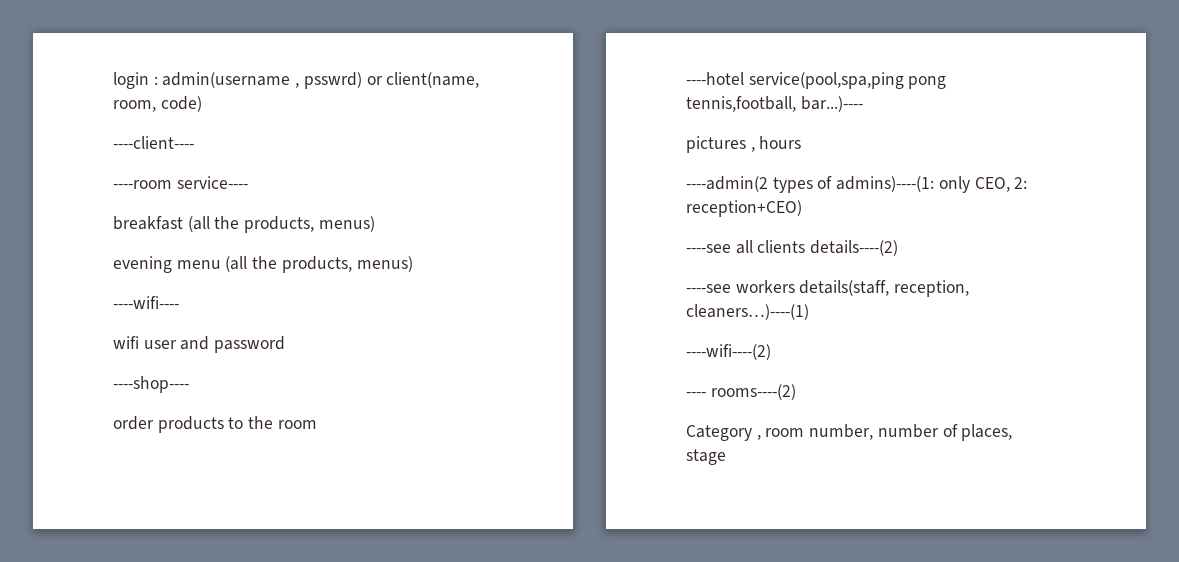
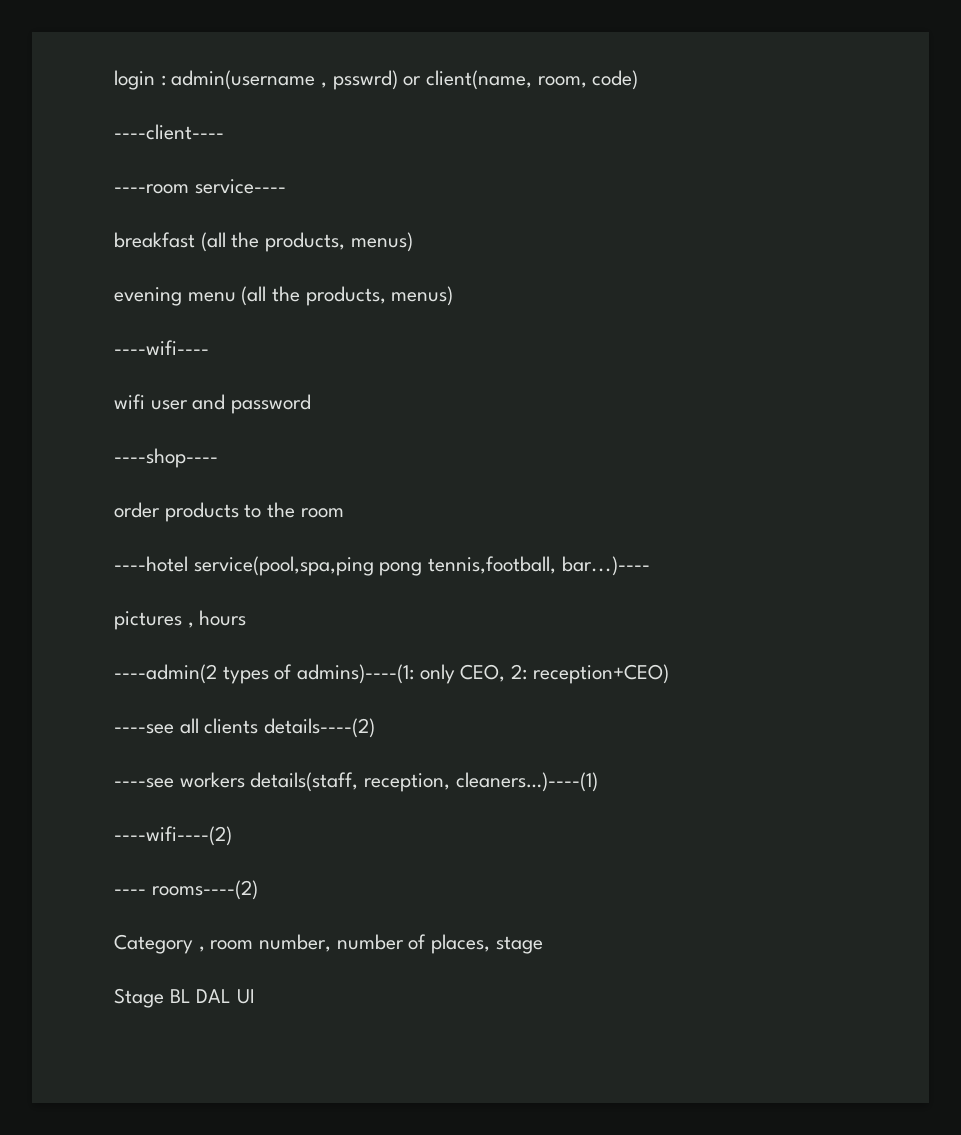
+ Stage BL DAL UI

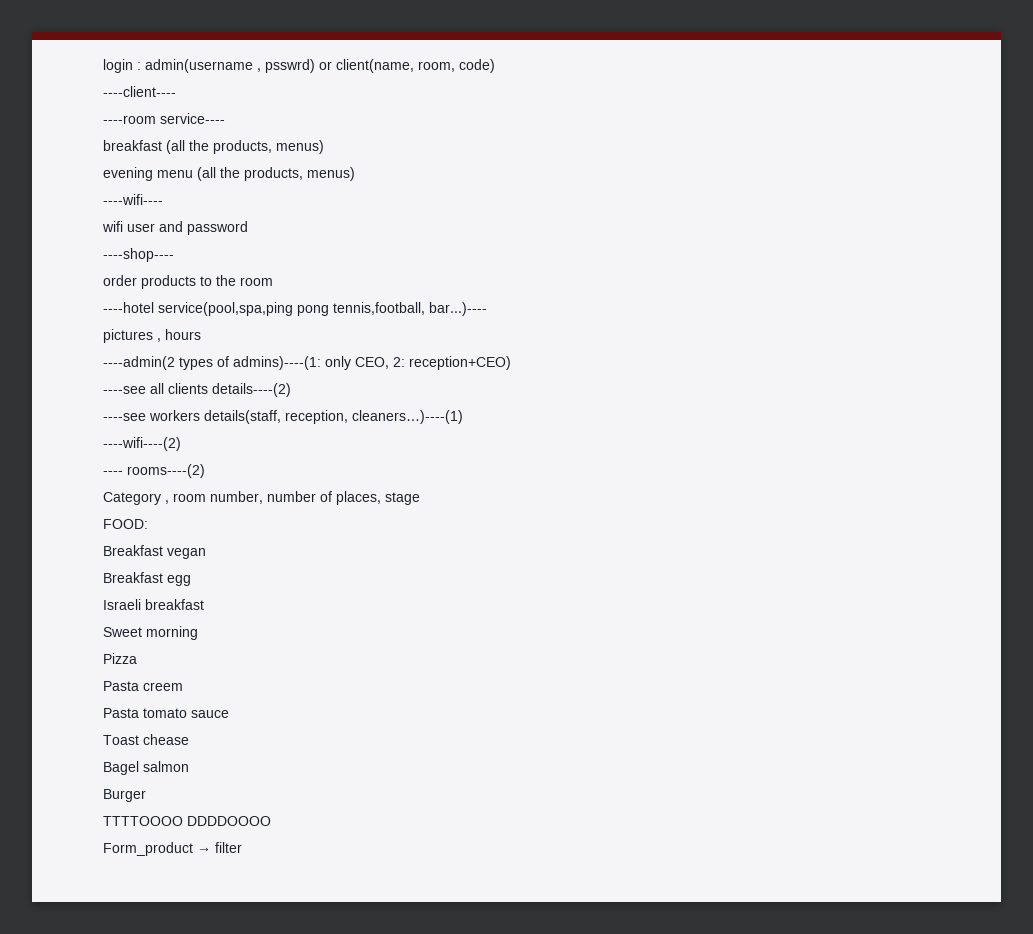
- Stage BL DAL UI
+ FOOD:
+ Breakfast vegan
+ Breakfast egg
+ Israeli breakfast
+ Sweet morning
+ Pizza
+ Pasta creem
+ Pasta tomato sauce
+ Toast chease
+ Bagel salmon
+ Burger
+ TTTTOOOO DDDDOOOO
+ Form_product → filter

